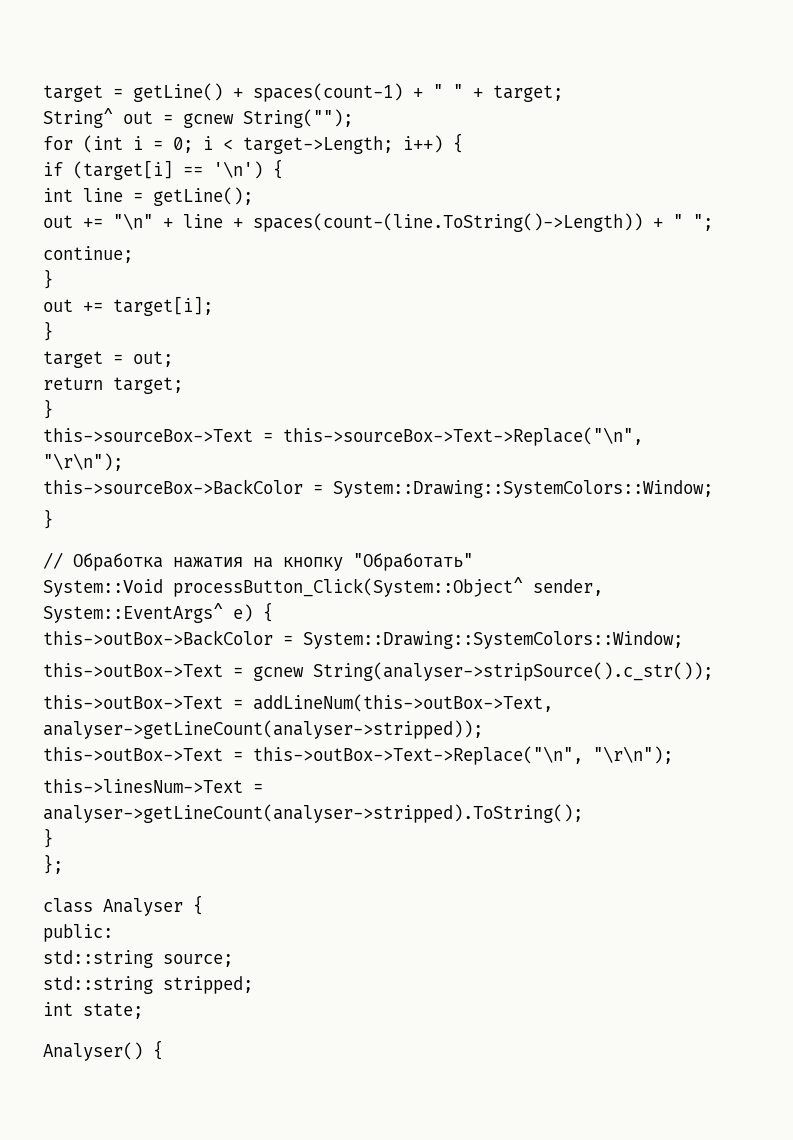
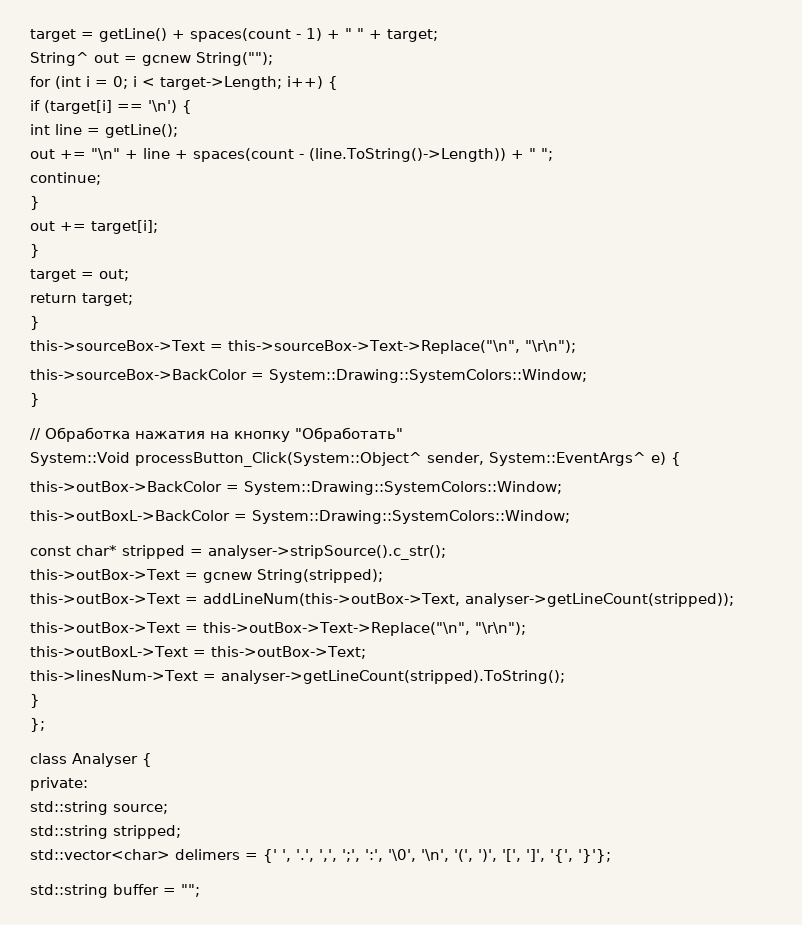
- target = getLine() + spaces(count-1) + " " + target;
+ target = getLine() + spaces(count - 1) + " " + target;
- out += "\n" + line + spaces(count-(line.ToString()->Length)) + " ";
+ out += "\n" + line + spaces(count - (line.ToString()->Length)) + " ";
+ this->outBoxL->BackColor = System::Drawing::SystemColors::Window;
+ const char* stripped = analyser->stripSource().c_str();
- this->outBox->Text = gcnew String(analyser->stripSource().c_str());
+ this->outBox->Text = gcnew String(stripped);
- this->outBox->Text = addLineNum(this->outBox->Text, analyser->getLineCount(analyser->stripped));
+ this->outBox->Text = addLineNum(this->outBox->Text, analyser->getLineCount(stripped));
+ this->outBoxL->Text = this->outBox->Text;
- this->linesNum->Text = analyser->getLineCount(analyser->stripped).ToString();
+ this->linesNum->Text = analyser->getLineCount(stripped).ToString();
- public:
+ private:
- int state;
- Analyser() {
+ std::vector<char> delimers = {' ', '.', ',', ';', ':', '\0', '\n', '(', ')', '[', ']', '{', '}'};
+ std::string buffer = "";

